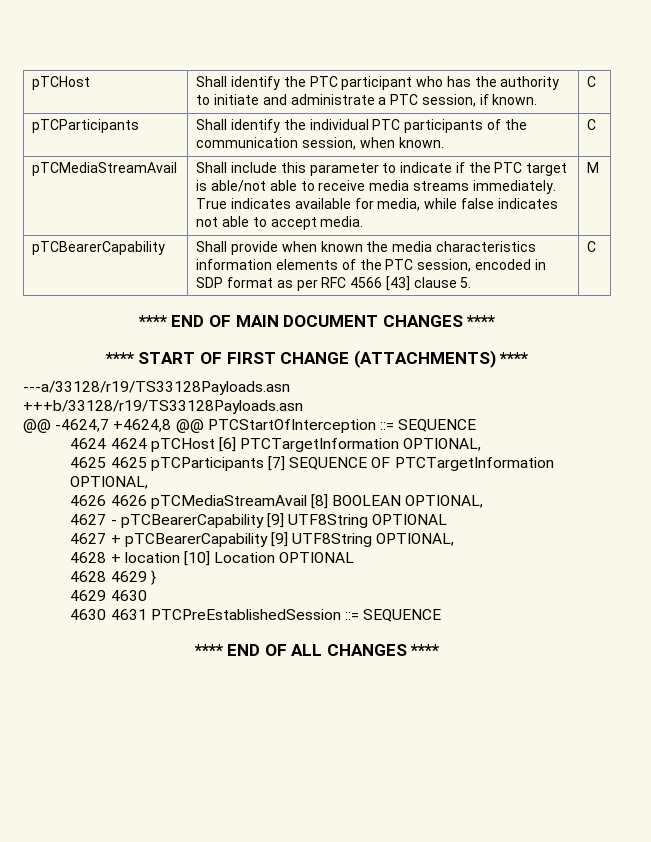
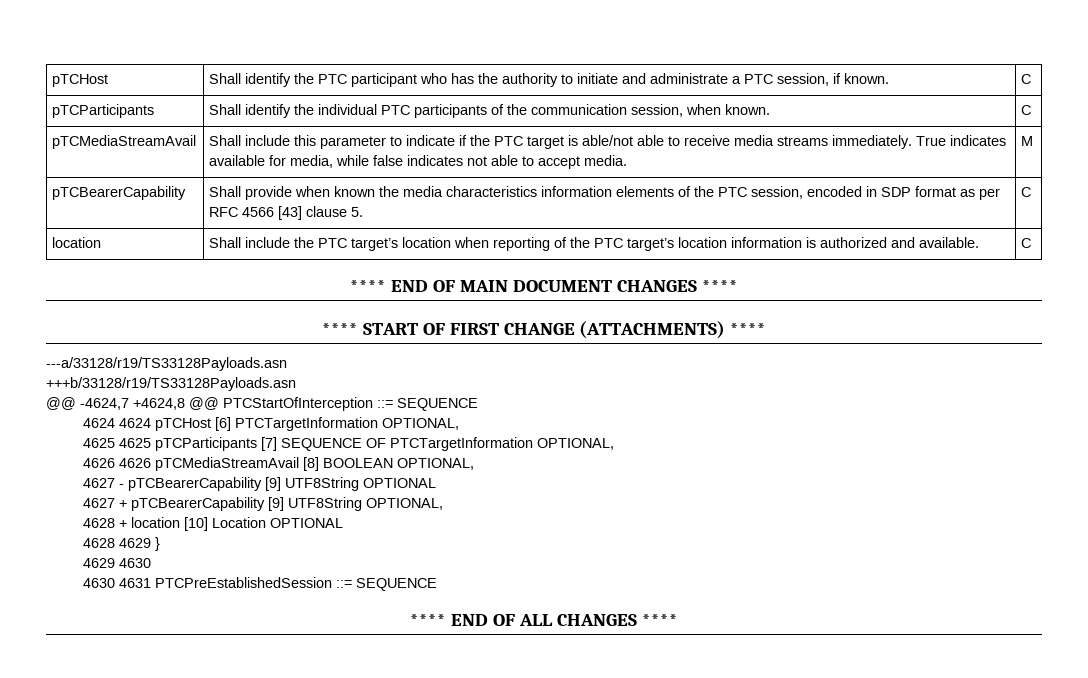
+ location | Shall include the PTC target’s location when reporting of the PTC target’s location information is authorized and available. | C

